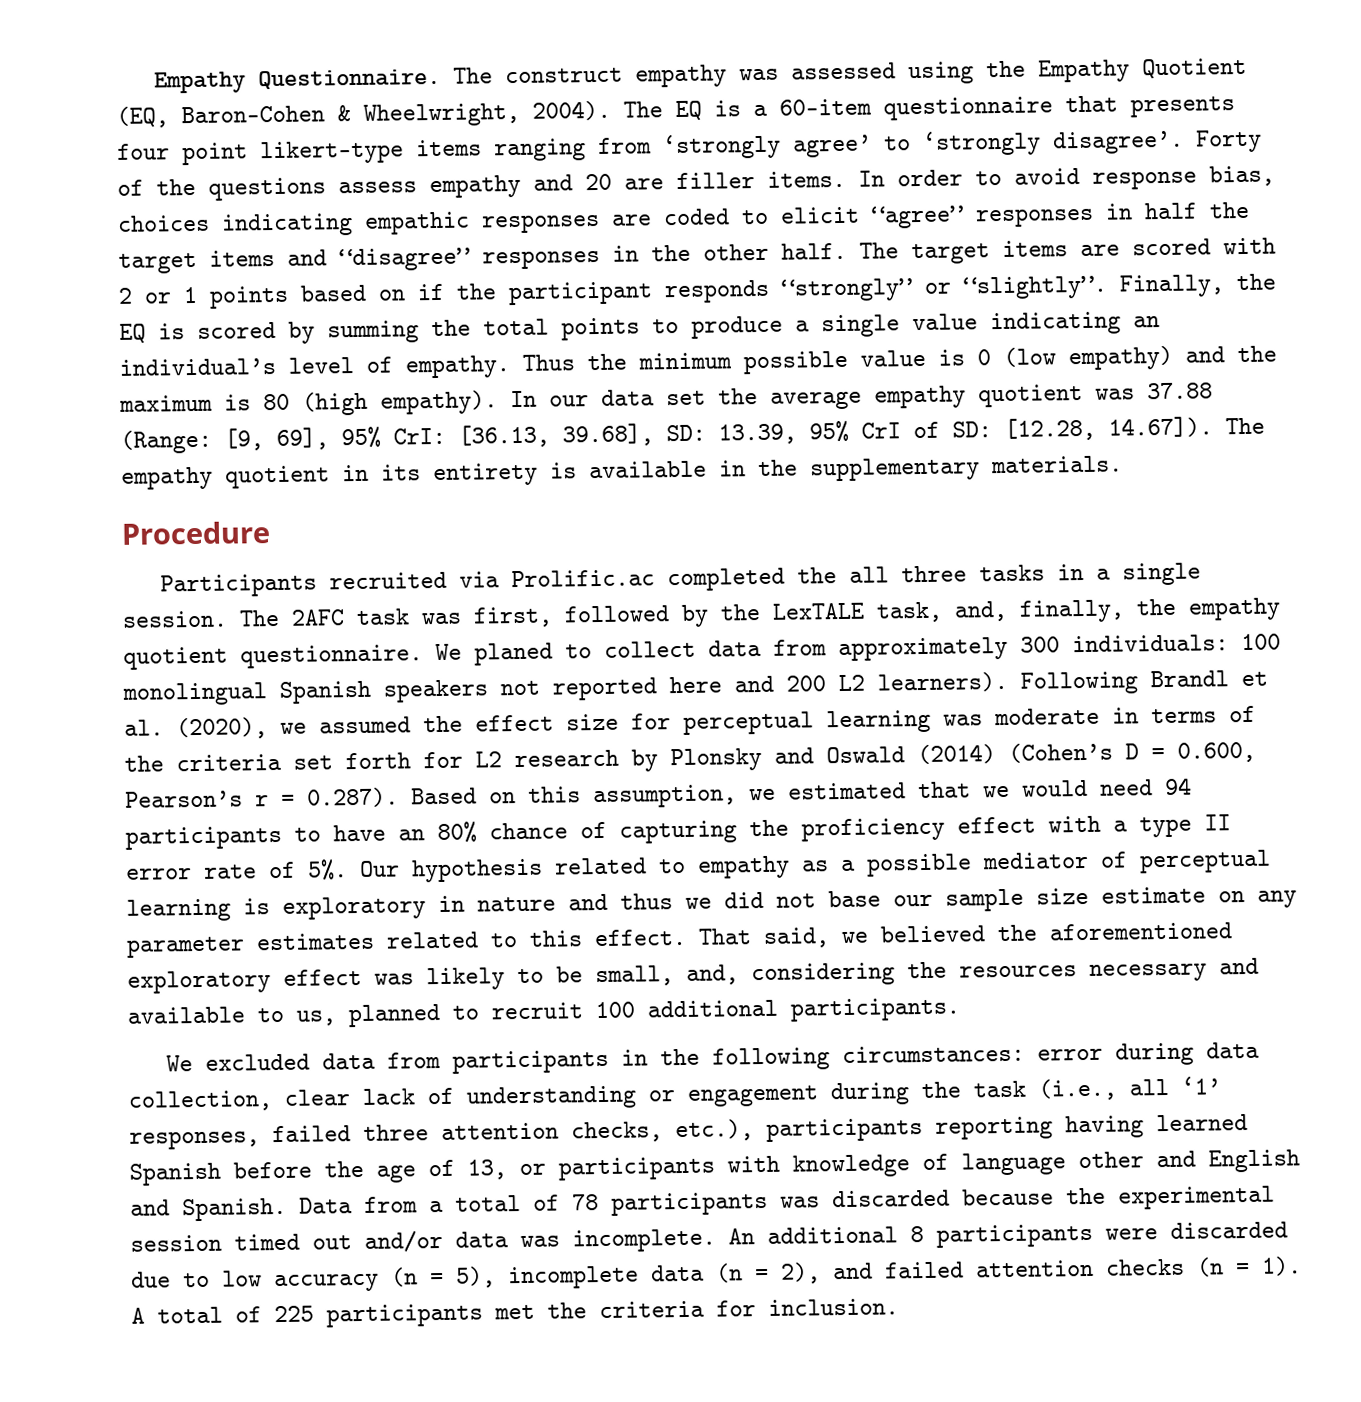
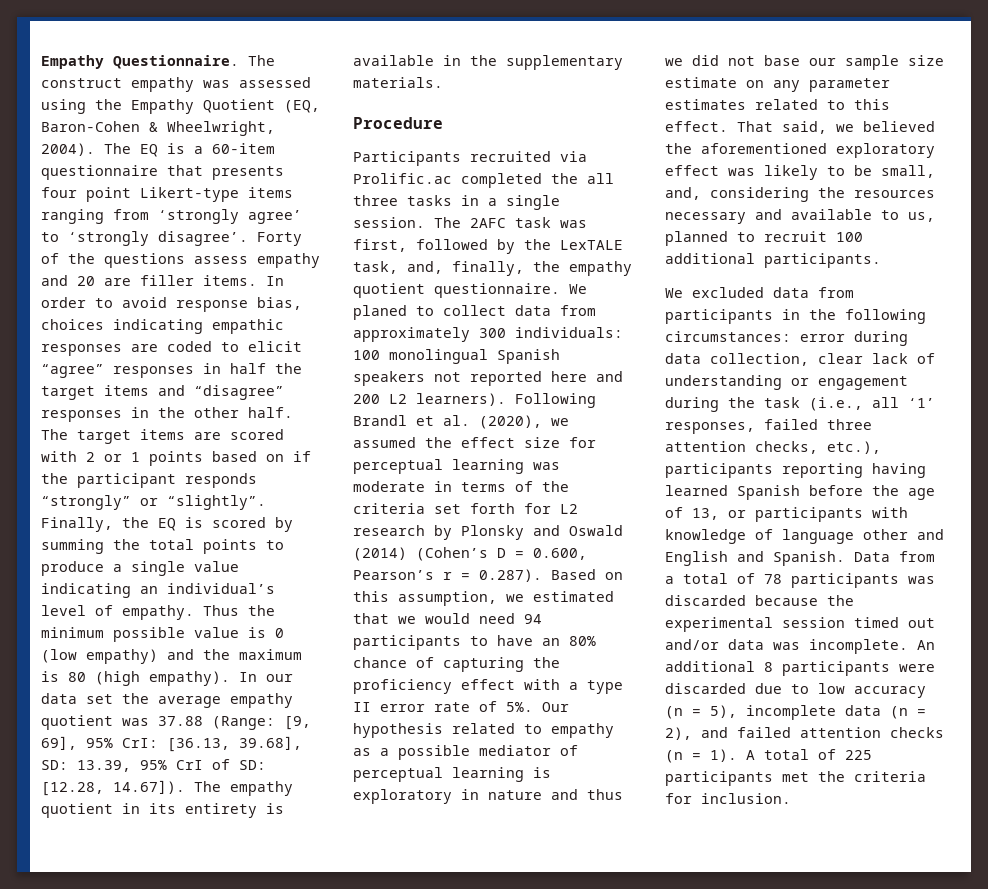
- The EQ is a 60-item questionnaire that presents four point likert-type items ranging from ‘strongly agree’ to ‘strongly disagree’.
+ The EQ is a 60-item questionnaire that presents four point Likert-type items ranging from ‘strongly agree’ to ‘strongly disagree’.

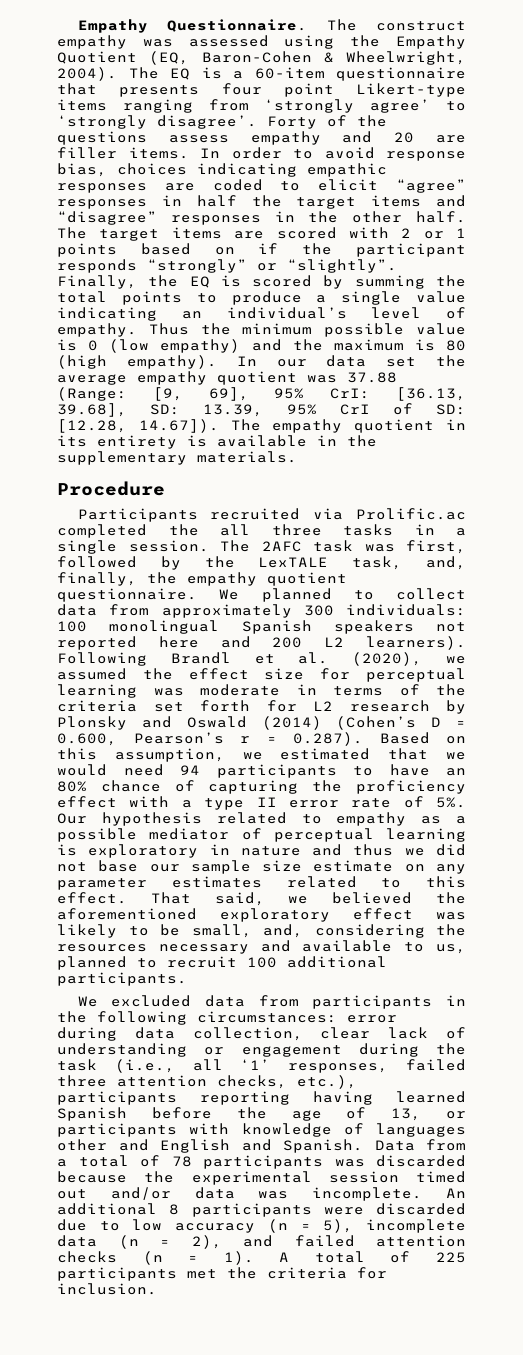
- We planed to collect data from approximately 300 individuals: 100 monolingual Spanish speakers not reported here and 200 L2 learners).
+ We planned to collect data from approximately 300 individuals: 100 monolingual Spanish speakers not reported here and 200 L2 learners).
- We excluded data from participants in the following circumstances: error during data collection, clear lack of understanding or engagement during the task (i.e., all ‘1’ responses, failed three attention checks, etc.), participants reporting having learned Spanish before the age of 13, or participants with knowledge of language other and English and Spanish.
+ We excluded data from participants in the following circumstances: error during data collection, clear lack of understanding or engagement during the task (i.e., all ‘1’ responses, failed three attention checks, etc.), participants reporting having learned Spanish before the age of 13, or participants with knowledge of languages other and English and Spanish.

